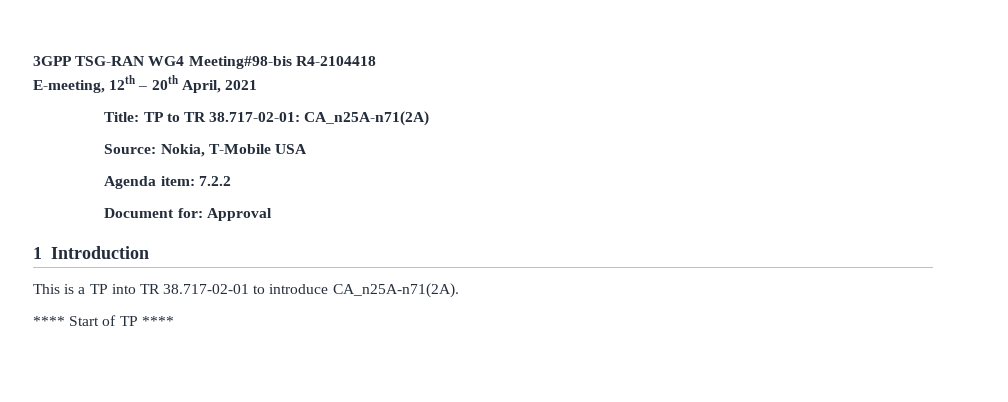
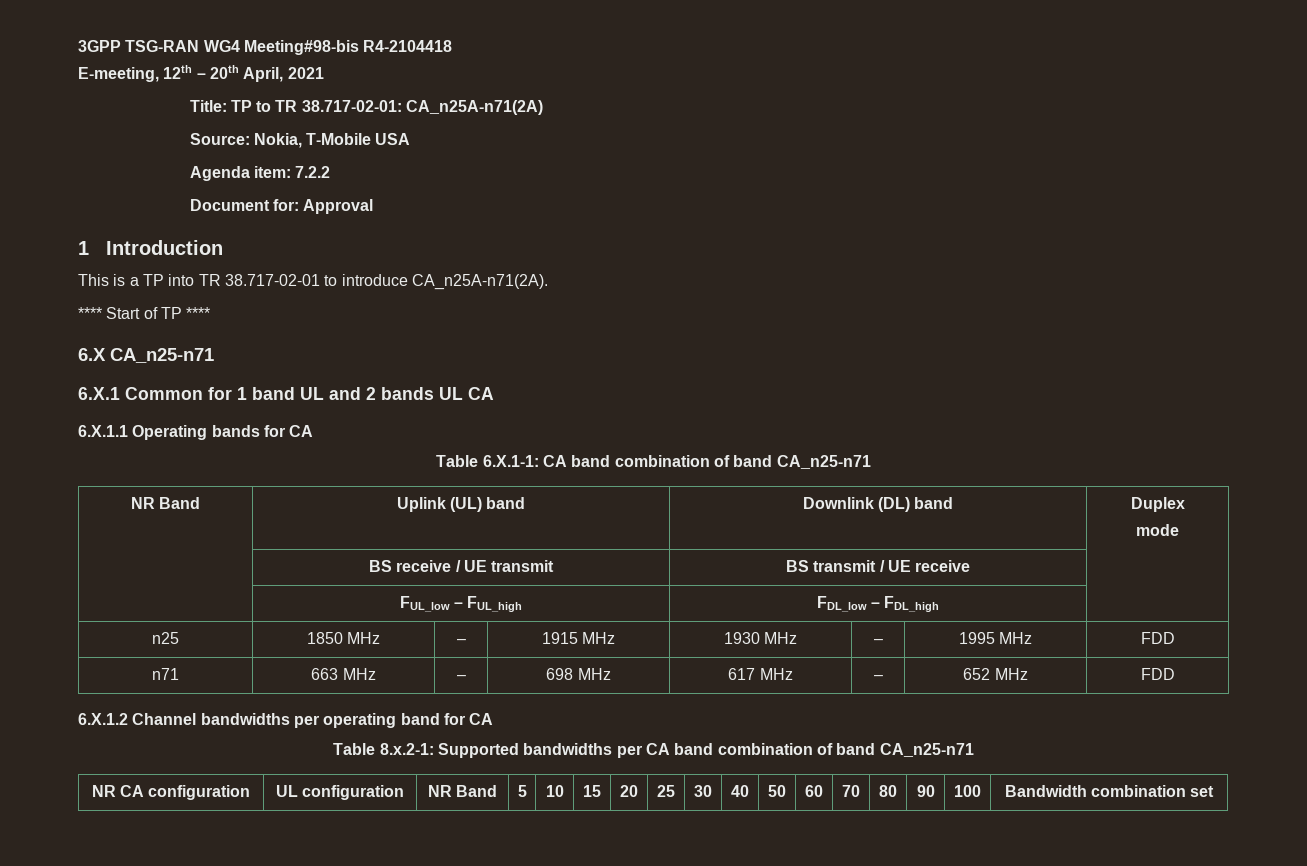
+ 6.X CA_n25-n71
+ 6.X.1 Common for 1 band UL and 2 bands UL CA
+ 6.X.1.1 Operating bands for CA
+ Table 6.X.1-1: CA band combination of band CA_n25-n71
+ NR Band | Uplink (UL) band | Downlink (DL) band | Duplex
+ mode
+ | BS receive / UE transmit | BS transmit / UE receive |
+ | FUL_low – FUL_high | FDL_low – FDL_high |
+ n25 | 1850 MHz | – | 1915 MHz | 1930 MHz | – | 1995 MHz | FDD
+ n71 | 663 MHz | – | 698 MHz | 617 MHz | – | 652 MHz | FDD
+ 6.X.1.2 Channel bandwidths per operating band for CA
+ Table 8.x.2-1: Supported bandwidths per CA band combination of band CA_n25-n71
+ NR CA configuration | UL configuration | NR Band | 5 | 10 | 15 | 20 | 25 | 30 | 40 | 50 | 60 | 70 | 80 | 90 | 100 | Bandwidth combination set

